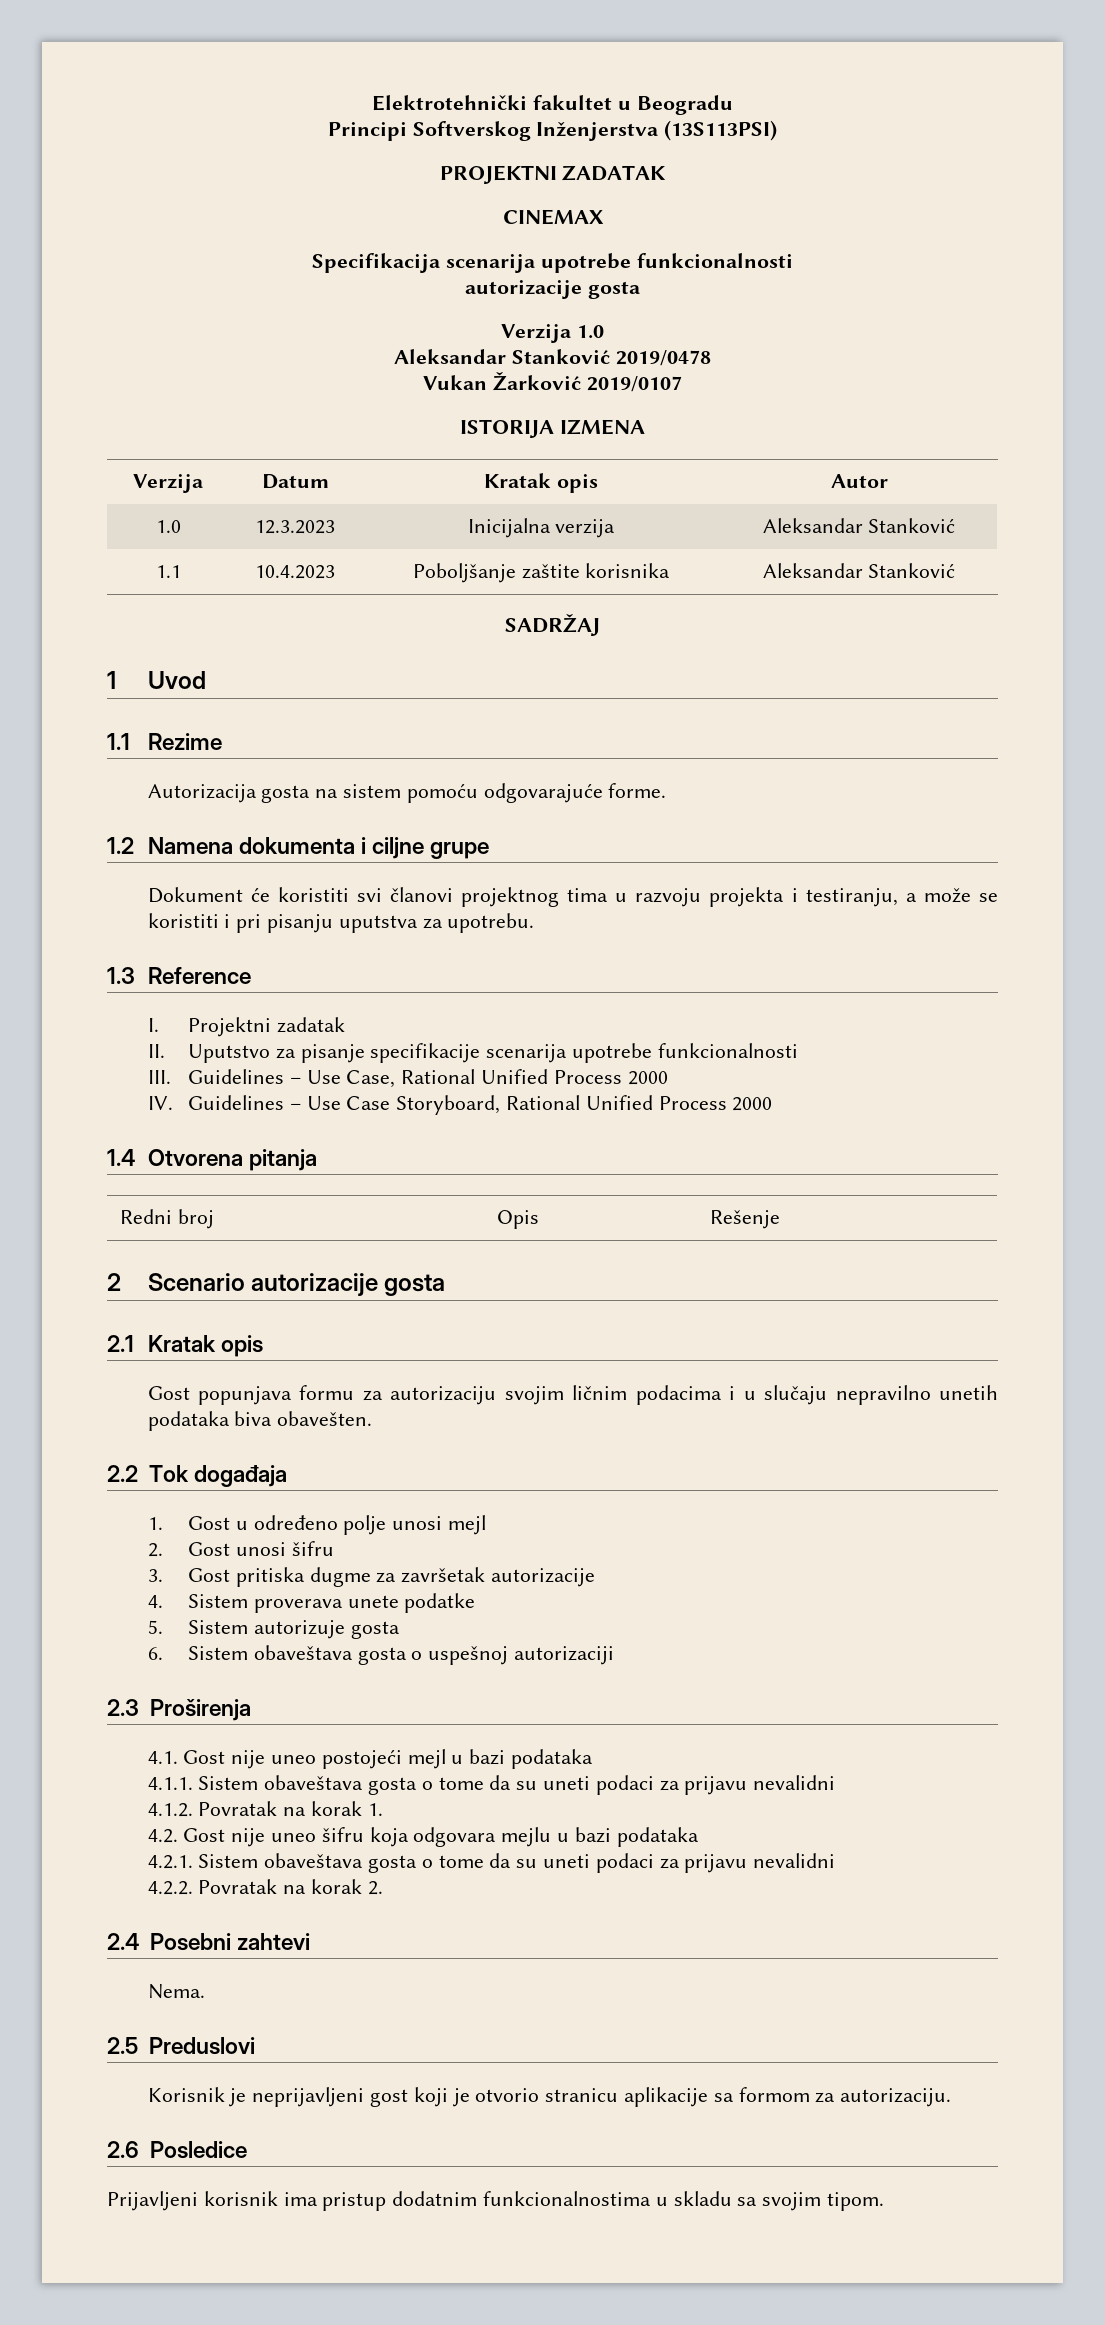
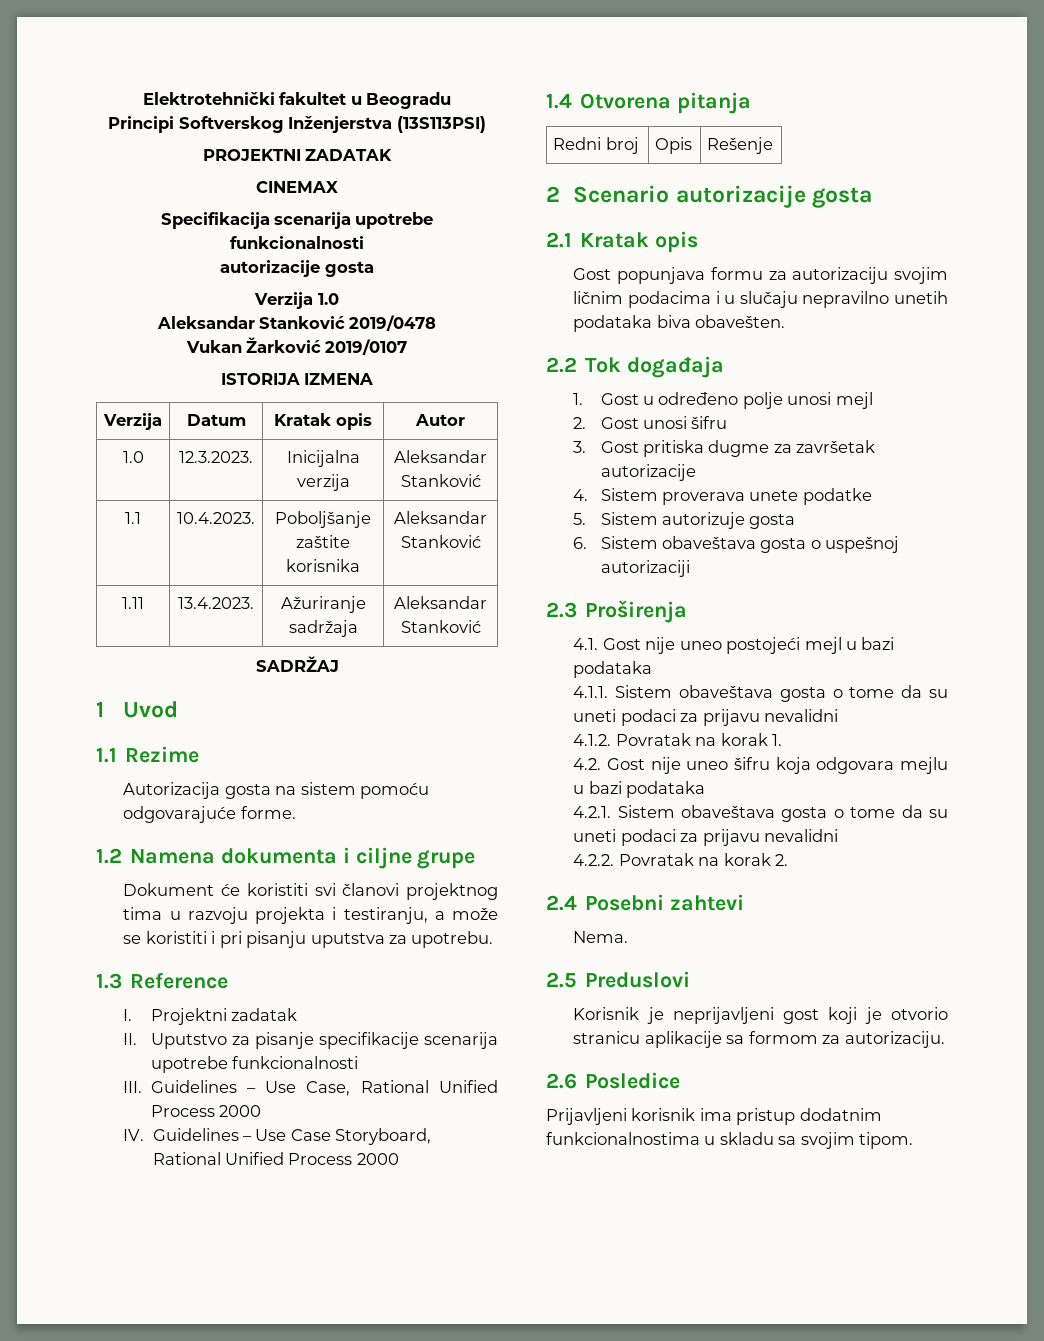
- 1.0 | 12.3.2023 | Inicijalna verzija | Aleksandar Stanković
+ 1.0 | 12.3.2023. | Inicijalna verzija | Aleksandar Stanković
- 1.1 | 10.4.2023 | Poboljšanje zaštite korisnika | Aleksandar Stanković
+ 1.1 | 10.4.2023. | Poboljšanje zaštite korisnika | Aleksandar Stanković
+ 1.11 | 13.4.2023. | Ažuriranje sadržaja | Aleksandar Stanković

